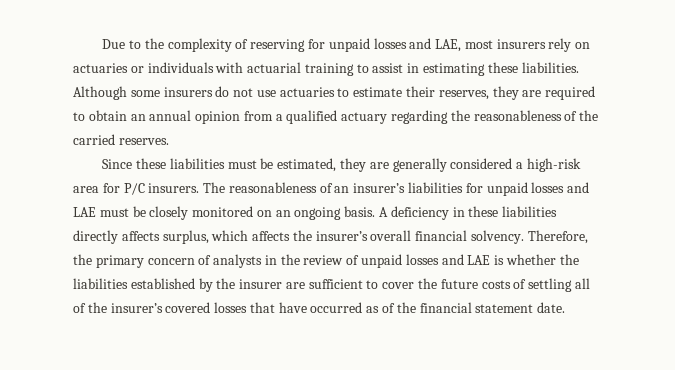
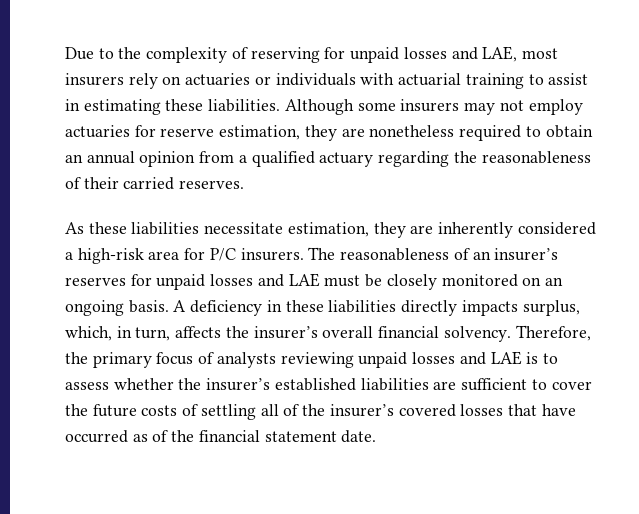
- Although some insurers do not use actuaries to estimate their reserves, they are required to obtain an annual opinion from a qualified actuary regarding the reasonableness of the carried reserves.
+ Although some insurers may not employ actuaries for reserve estimation, they are nonetheless required to obtain an annual opinion from a qualified actuary regarding the reasonableness of their carried reserves.
- Since these liabilities must be estimated, they are generally considered a high-risk area for P/C insurers.
+ As these liabilities necessitate estimation, they are inherently considered a high-risk area for P/C insurers.
- The reasonableness of an insurer’s liabilities for unpaid losses and LAE must be closely monitored on an ongoing basis.
+ The reasonableness of an insurer’s reserves for unpaid losses and LAE must be closely monitored on an ongoing basis.
- A deficiency in these liabilities directly affects surplus, which affects the insurer’s overall financial solvency.
+ A deficiency in these liabilities directly impacts surplus, which, in turn, affects the insurer’s overall financial solvency.
- Therefore, the primary concern of analysts in the review of unpaid losses and LAE is whether the liabilities established by the insurer are sufficient to cover the future costs of settling all of the insurer’s covered losses that have occurred as of the financial statement date.
+ Therefore, the primary focus of analysts reviewing unpaid losses and LAE is to assess whether the insurer’s established liabilities are sufficient to cover the future costs of settling all of the insurer’s covered losses that have occurred as of the financial statement date.

